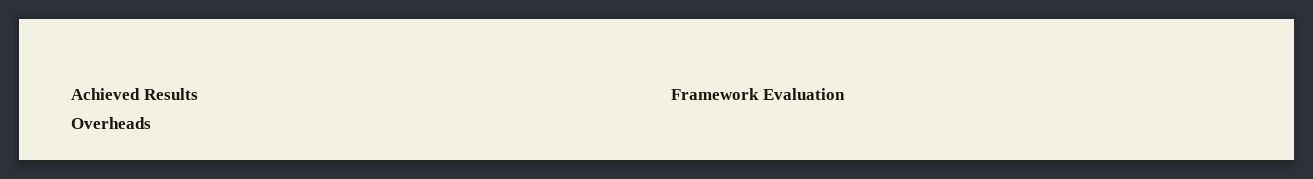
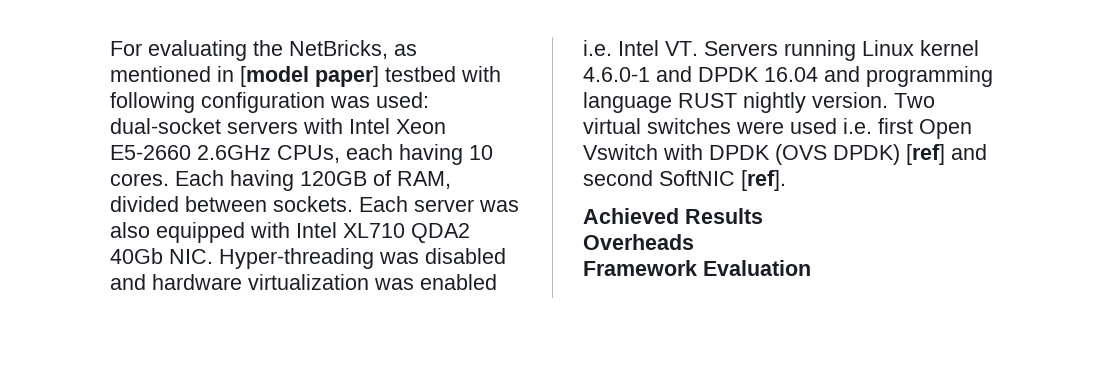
+ For evaluating the NetBricks, as mentioned in [model paper] testbed with following configuration was used: dual-socket servers with Intel Xeon E5-2660 2.6GHz CPUs, each having 10 cores. Each having 120GB of RAM, divided between sockets. Each server was also equipped with Intel XL710 QDA2 40Gb NIC. Hyper-threading was disabled and hardware virtualization was enabled i.e. Intel VT. Servers running Linux kernel 4.6.0-1 and DPDK 16.04 and programming language RUST nightly version. Two virtual switches were used i.e. first Open Vswitch with DPDK (OVS DPDK) [ref] and second SoftNIC [ref].

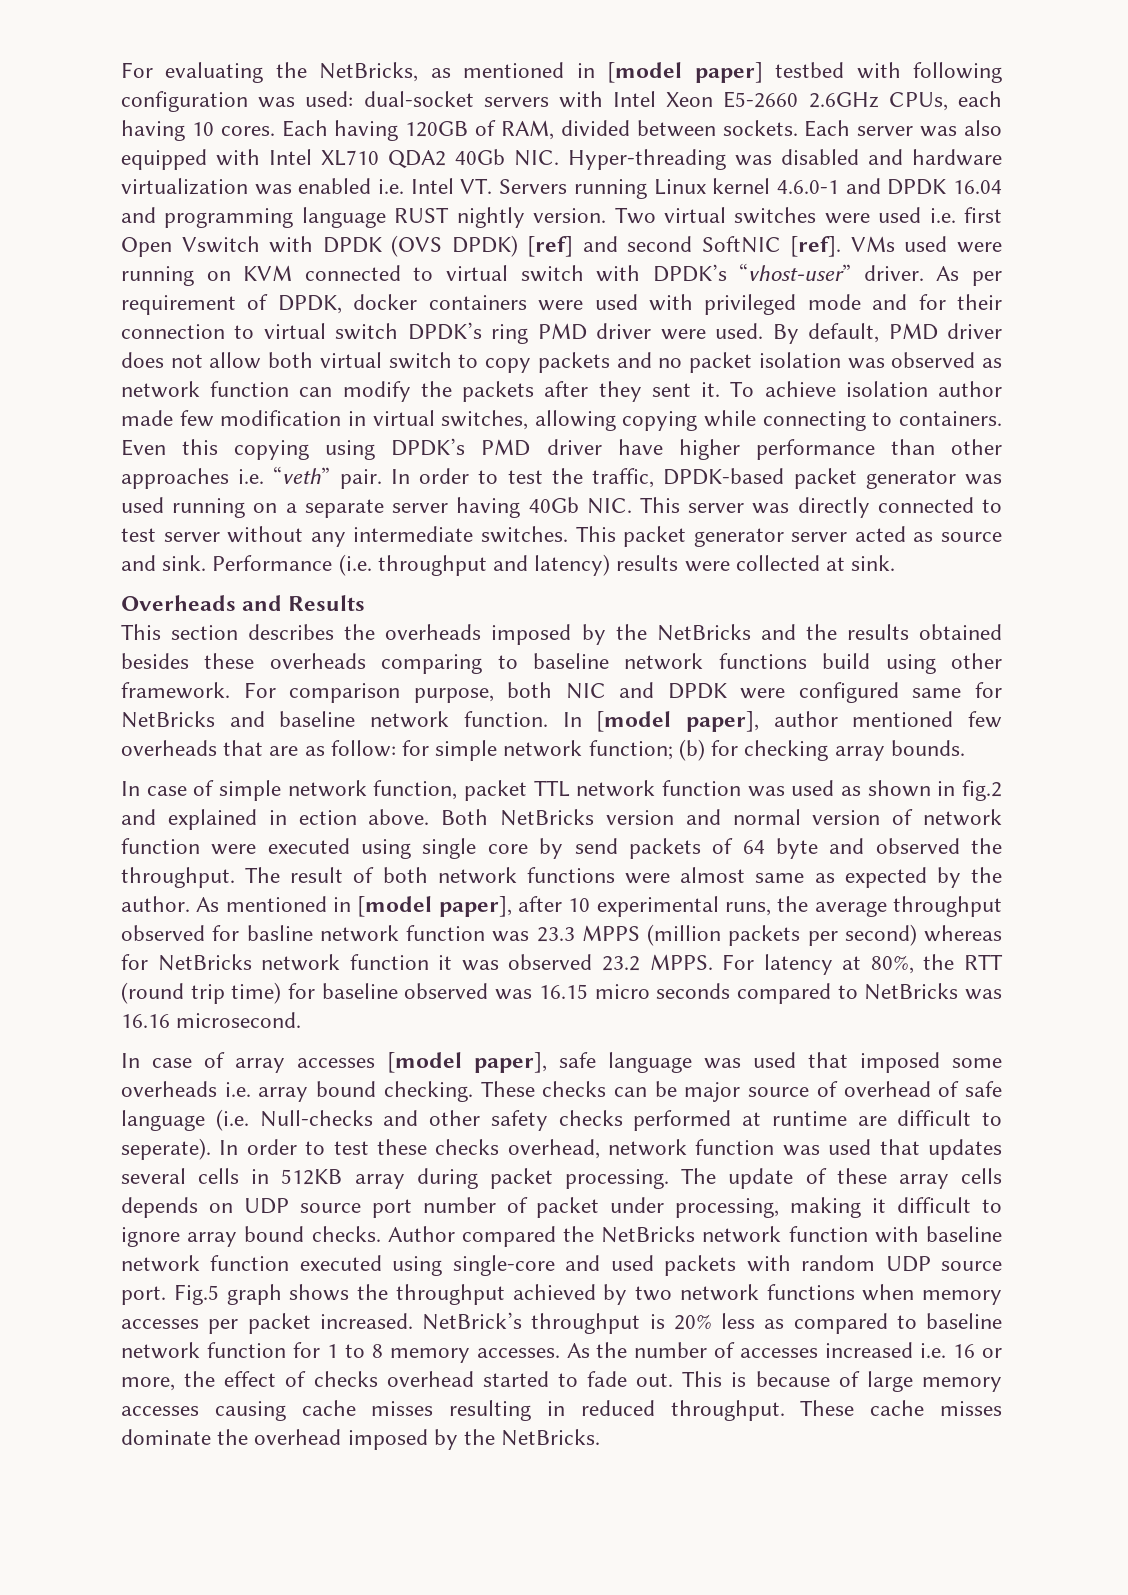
- Two virtual switches were used i.e. first Open Vswitch with DPDK (OVS DPDK) [ref] and second SoftNIC [ref].
- Achieved Results
- Overheads
- Framework Evaluation
+ Two virtual switches were used i.e. first Open Vswitch with DPDK (OVS DPDK) [ref] and second SoftNIC [ref]. VMs used were running on KVM connected to virtual switch with DPDK’s “vhost-user” driver. As per requirement of DPDK, docker containers were used with privileged mode and for their connection to virtual switch DPDK’s ring PMD driver were used. By default, PMD driver does not allow both virtual switch to copy packets and no packet isolation was observed as network function can modify the packets after they sent it. To achieve isolation author made few modification in virtual switches, allowing copying while connecting to containers. Even this copying using DPDK’s PMD driver have higher performance than other approaches i.e. “veth” pair. In order to test the traffic, DPDK-based packet generator was used running on a separate server having 40Gb NIC. This server was directly connected to test server without any intermediate switches. This packet generator server acted as source and sink. Performance (i.e. throughput and latency) results were collected at sink.
+ Overheads and Results
+ This section describes the overheads imposed by the NetBricks and the results obtained besides these overheads comparing to baseline network functions build using other framework. For comparison purpose, both NIC and DPDK were configured same for NetBricks and baseline network function. In [model paper], author mentioned few overheads that are as follow: for simple network function; (b) for checking array bounds.
+ In case of simple network function, packet TTL network function was used as shown in fig.2 and explained in ection above. Both NetBricks version and normal version of network function were executed using single core by send packets of 64 byte and observed the throughput. The result of both network functions were almost same as expected by the author. As mentioned in [model paper], after 10 experimental runs, the average throughput observed for basline network function was 23.3 MPPS (million packets per second) whereas for NetBricks network function it was observed 23.2 MPPS. For latency at 80%, the RTT (round trip time) for baseline observed was 16.15 micro seconds compared to NetBricks was 16.16 microsecond.
+ In case of array accesses [model paper], safe language was used that imposed some overheads i.e. array bound checking. These checks can be major source of overhead of safe language (i.e. Null-checks and other safety checks performed at runtime are difficult to seperate). In order to test these checks overhead, network function was used that updates several cells in 512KB array during packet processing. The update of these array cells depends on UDP source port number of packet under processing, making it difficult to ignore array bound checks. Author compared the NetBricks network function with baseline network function executed using single-core and used packets with random UDP source port. Fig.5 graph shows the throughput achieved by two network functions when memory accesses per packet increased. NetBrick’s throughput is 20% less as compared to baseline network function for 1 to 8 memory accesses. As the number of accesses increased i.e. 16 or more, the effect of checks overhead started to fade out. This is because of large memory accesses causing cache misses resulting in reduced throughput. These cache misses dominate the overhead imposed by the NetBricks.

